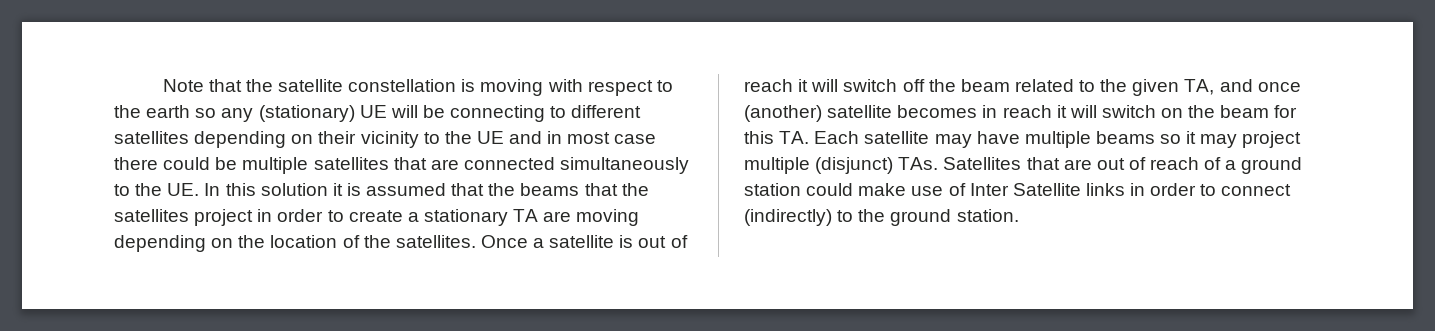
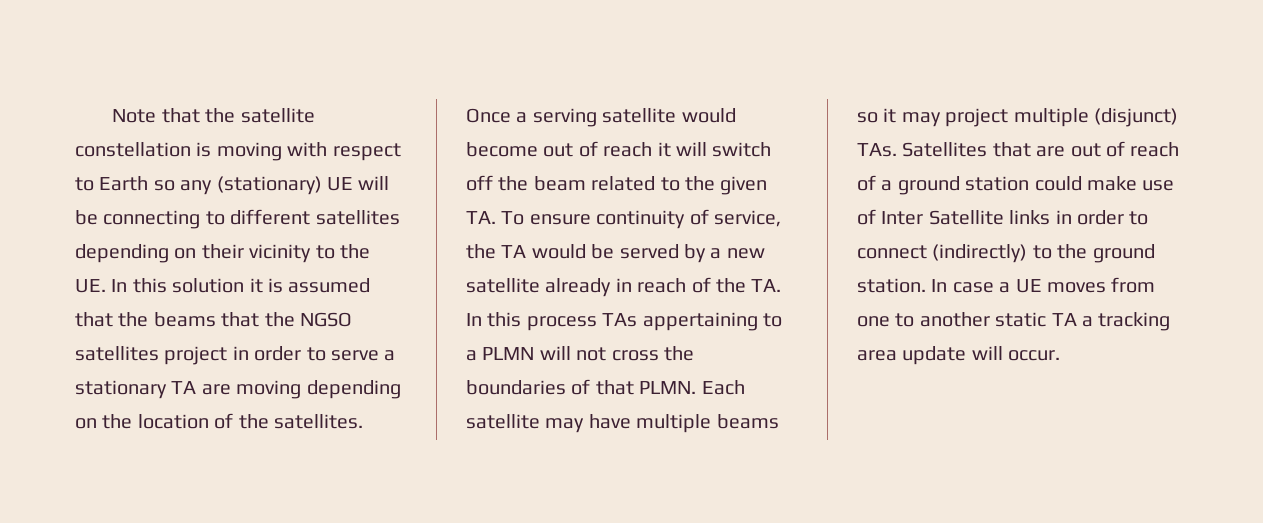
- Note that the satellite constellation is moving with respect to the earth so any (stationary) UE will be connecting to different satellites depending on their vicinity to the UE and in most case there could be multiple satellites that are connected simultaneously to the UE. In this solution it is assumed that the beams that the satellites project in order to create a stationary TA are moving depending on the location of the satellites.
+ Note that the satellite constellation is moving with respect to Earth so any (stationary) UE will be connecting to different satellites depending on their vicinity to the UE. In this solution it is assumed that the beams that the NGSO satellites project in order to serve a stationary TA are moving depending on the location of the satellites.
- Once a satellite is out of reach it will switch off the beam related to the given TA, and once (another) satellite becomes in reach it will switch on the beam for this TA. Each satellite may have multiple beams so it may project multiple (disjunct) TAs. Satellites that are out of reach of a ground station could make use of Inter Satellite links in order to connect (indirectly) to the ground station.
+ Once a serving satellite would become out of reach it will switch off the beam related to the given TA. To ensure continuity of service, the TA would be served by a new satellite already in reach of the TA. In this process TAs appertaining to a PLMN will not cross the boundaries of that PLMN. Each satellite may have multiple beams so it may project multiple (disjunct) TAs. Satellites that are out of reach of a ground station could make use of Inter Satellite links in order to connect (indirectly) to the ground station.
+ In case a UE moves from one to another static TA a tracking area update will occur.

